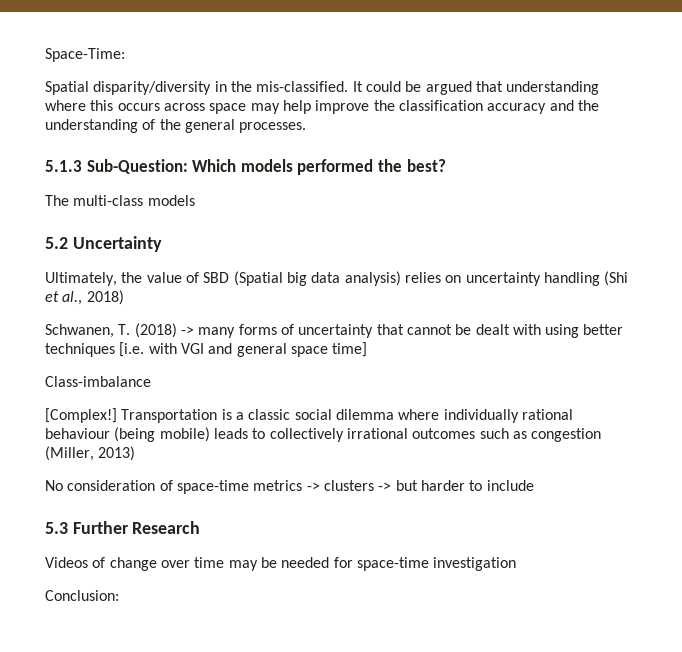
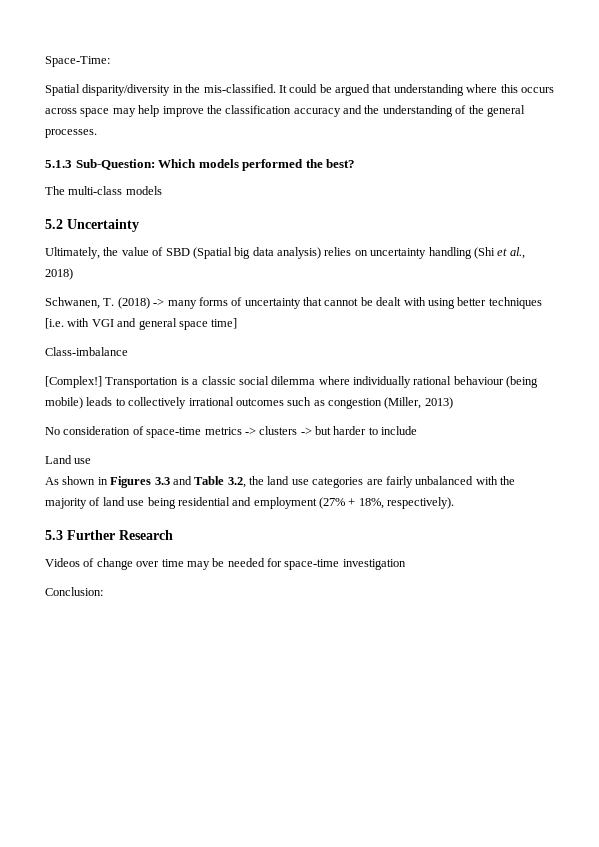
+ Land use
+ As shown in Figures 3.3 and Table 3.2, the land use categories are fairly unbalanced with the majority of land use being residential and employment (27% + 18%, respectively).

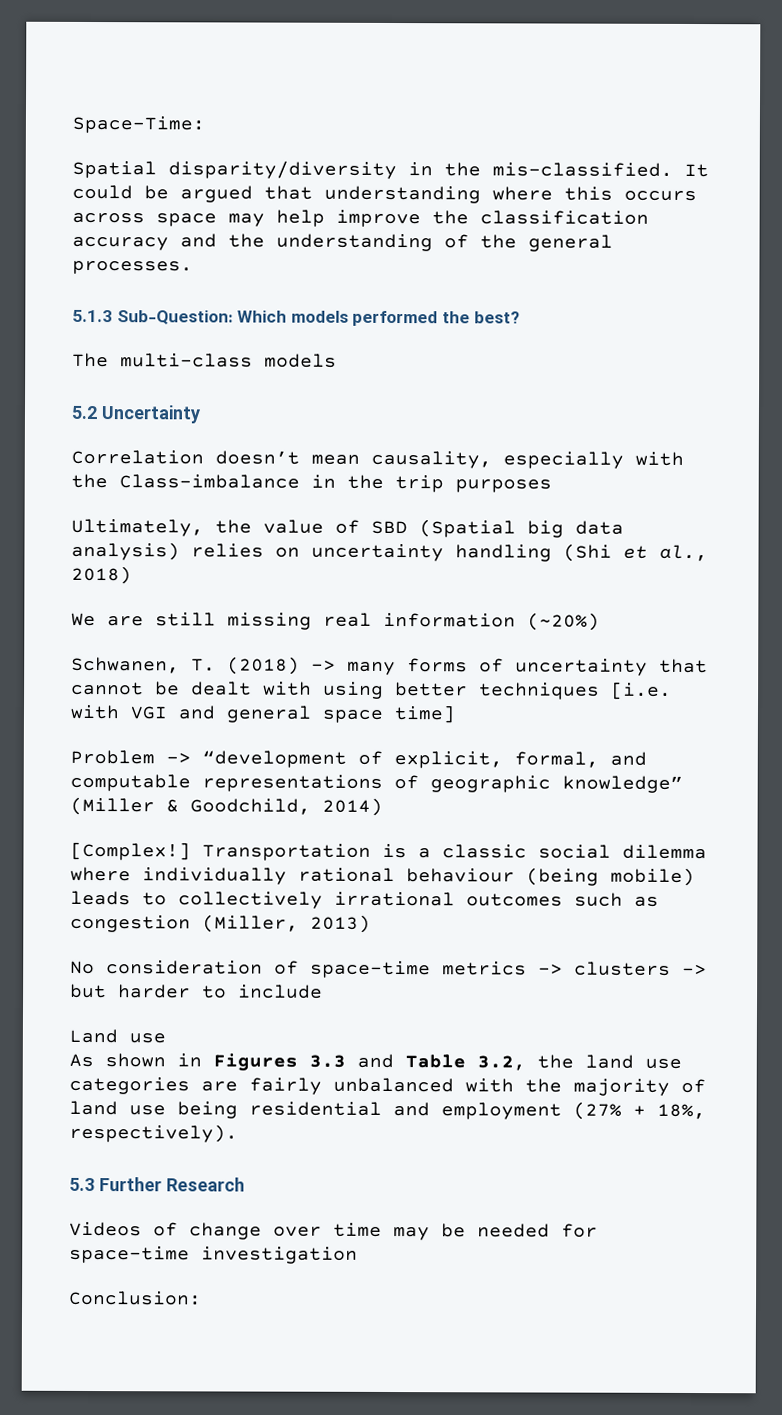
+ Correlation doesn’t mean causality, especially with the Class-imbalance in the trip purposes
+ We are still missing real information (~20%)
- Class-imbalance
+ Problem -> “development of explicit, formal, and computable representations of geographic knowledge” (Miller & Goodchild, 2014)

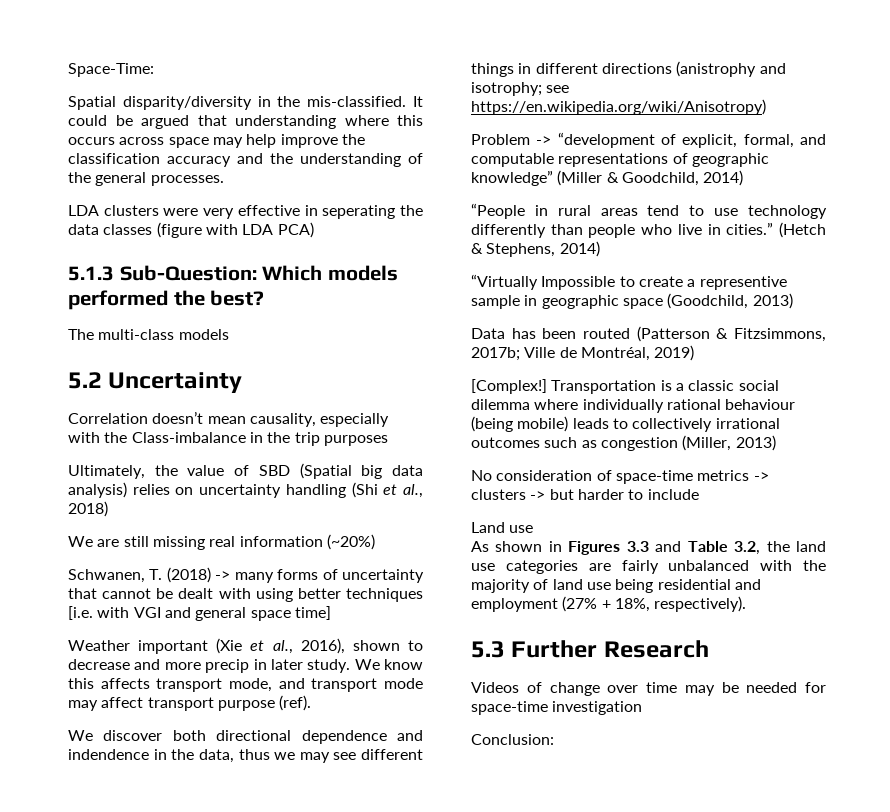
+ LDA clusters were very effective in seperating the data classes (figure with LDA PCA)
+ Weather important (Xie et al., 2016), shown to decrease and more precip in later study. We know this affects transport mode, and transport mode may affect transport purpose (ref).
+ We discover both directional dependence and indendence in the data, thus we may see different things in different directions (anistrophy and isotrophy; see https://en.wikipedia.org/wiki/Anisotropy)
+ “People in rural areas tend to use technology differently than people who live in cities.” (Hetch & Stephens, 2014)
+ “Virtually Impossible to create a representive sample in geographic space (Goodchild, 2013)
+ Data has been routed (Patterson & Fitzsimmons, 2017b; Ville de Montréal, 2019)

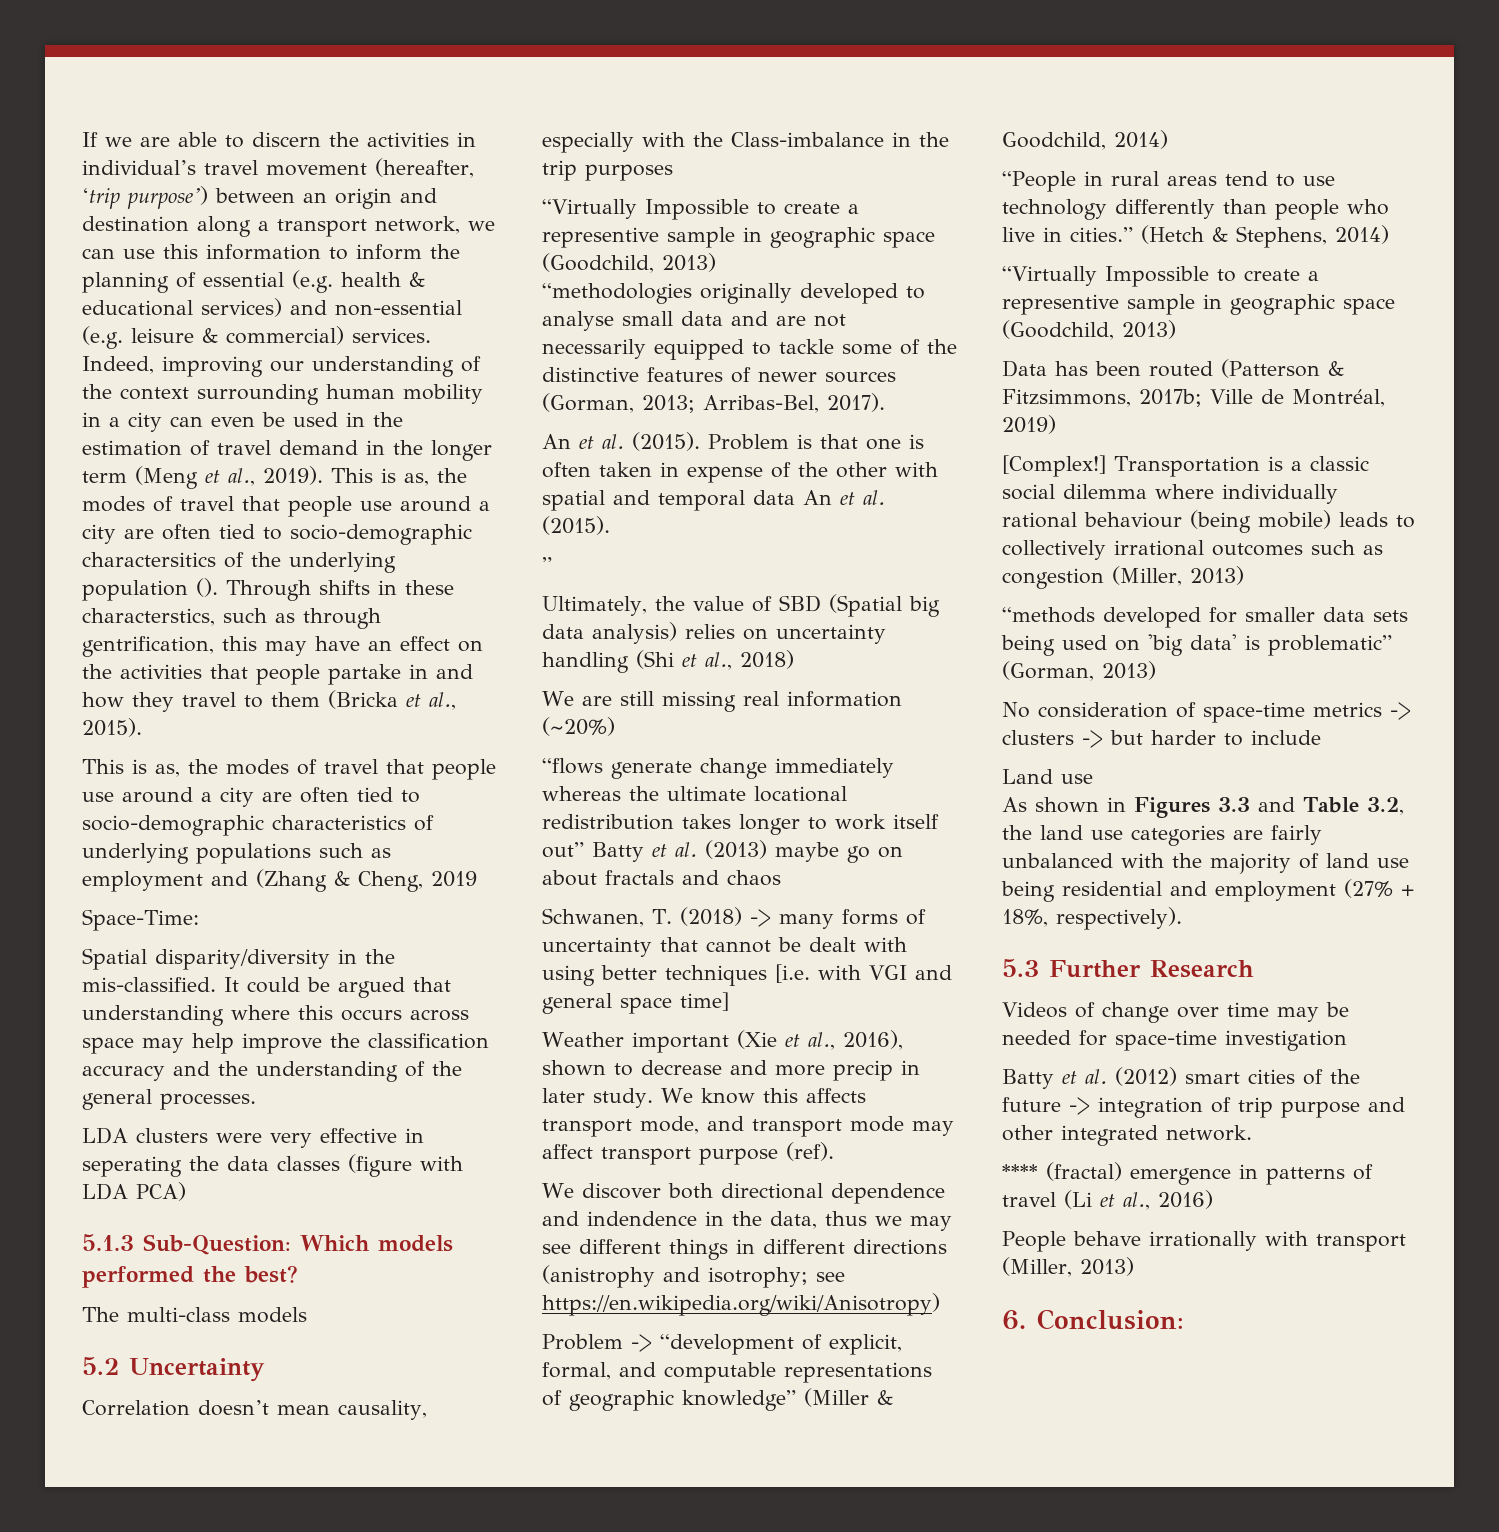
+ If we are able to discern the activities in individual’s travel movement (hereafter, ‘trip purpose’) between an origin and destination along a transport network, we can use this information to inform the planning of essential (e.g. health & educational services) and non-essential (e.g. leisure & commercial) services. Indeed, improving our understanding of the context surrounding human mobility in a city can even be used in the estimation of travel demand in the longer term (Meng et al., 2019). This is as, the modes of travel that people use around a city are often tied to socio-demographic charactersitics of the underlying population (). Through shifts in these characterstics, such as through gentrification, this may have an effect on the activities that people partake in and how they travel to them (Bricka et al., 2015).
+ This is as, the modes of travel that people use around a city are often tied to socio-demographic characteristics of underlying populations such as employment and (Zhang & Cheng, 2019
  Correlation doesn’t mean causality, especially with the Class-imbalance in the trip purposes
+ “Virtually Impossible to create a representive sample in geographic space (Goodchild, 2013)
+ “methodologies originally developed to analyse small data and are not necessarily equipped to tackle some of the distinctive features of newer sources (Gorman, 2013; Arribas-Bel, 2017).
+ An et al. (2015). Problem is that one is often taken in expense of the other with spatial and temporal data An et al. (2015).
+ ”
+ “flows generate change immediately whereas the ultimate locational redistribution takes longer to work itself out” Batty et al. (2013) maybe go on about fractals and chaos
+ “methods developed for smaller data sets being used on 'big data' is problematic” (Gorman, 2013)
- Conclusion:
+ Batty et al. (2012) smart cities of the future -> integration of trip purpose and other integrated network.
+ **** (fractal) emergence in patterns of travel (Li et al., 2016)
+ People behave irrationally with transport (Miller, 2013)
+ 6. Conclusion:

